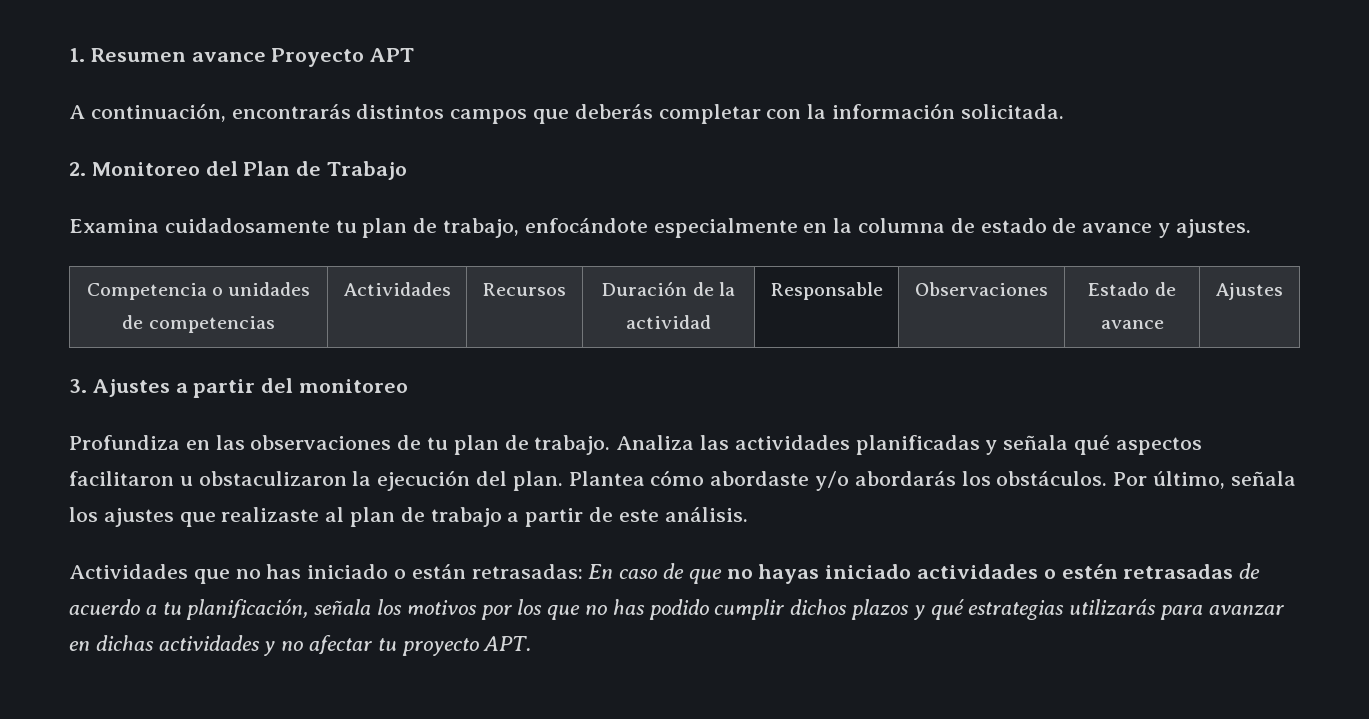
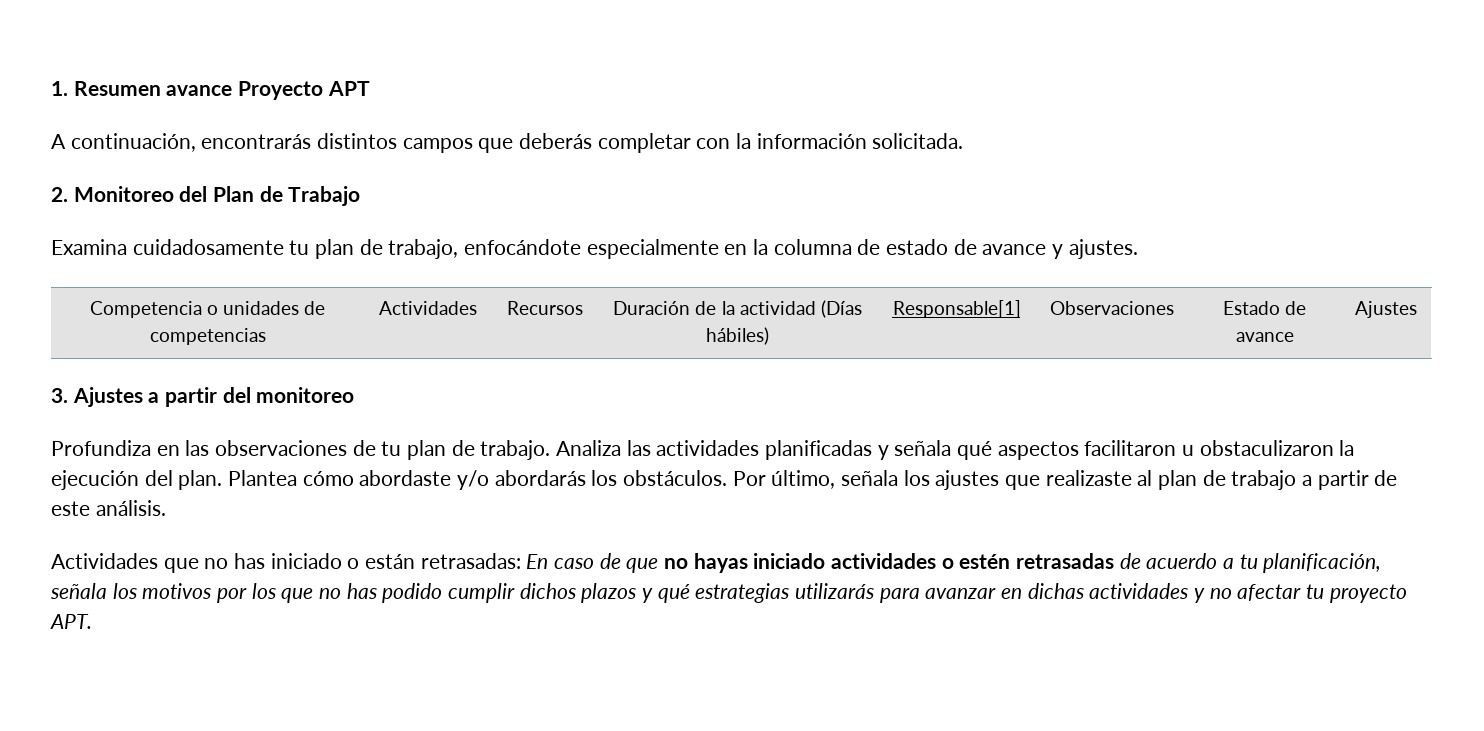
- Competencia o unidades de competencias | Actividades | Recursos | Duración de la actividad | Responsable | Observaciones | Estado de avance | Ajustes
+ Competencia o unidades de competencias | Actividades | Recursos | Duración de la actividad (Días hábiles) | Responsable[1] | Observaciones | Estado de avance | Ajustes

